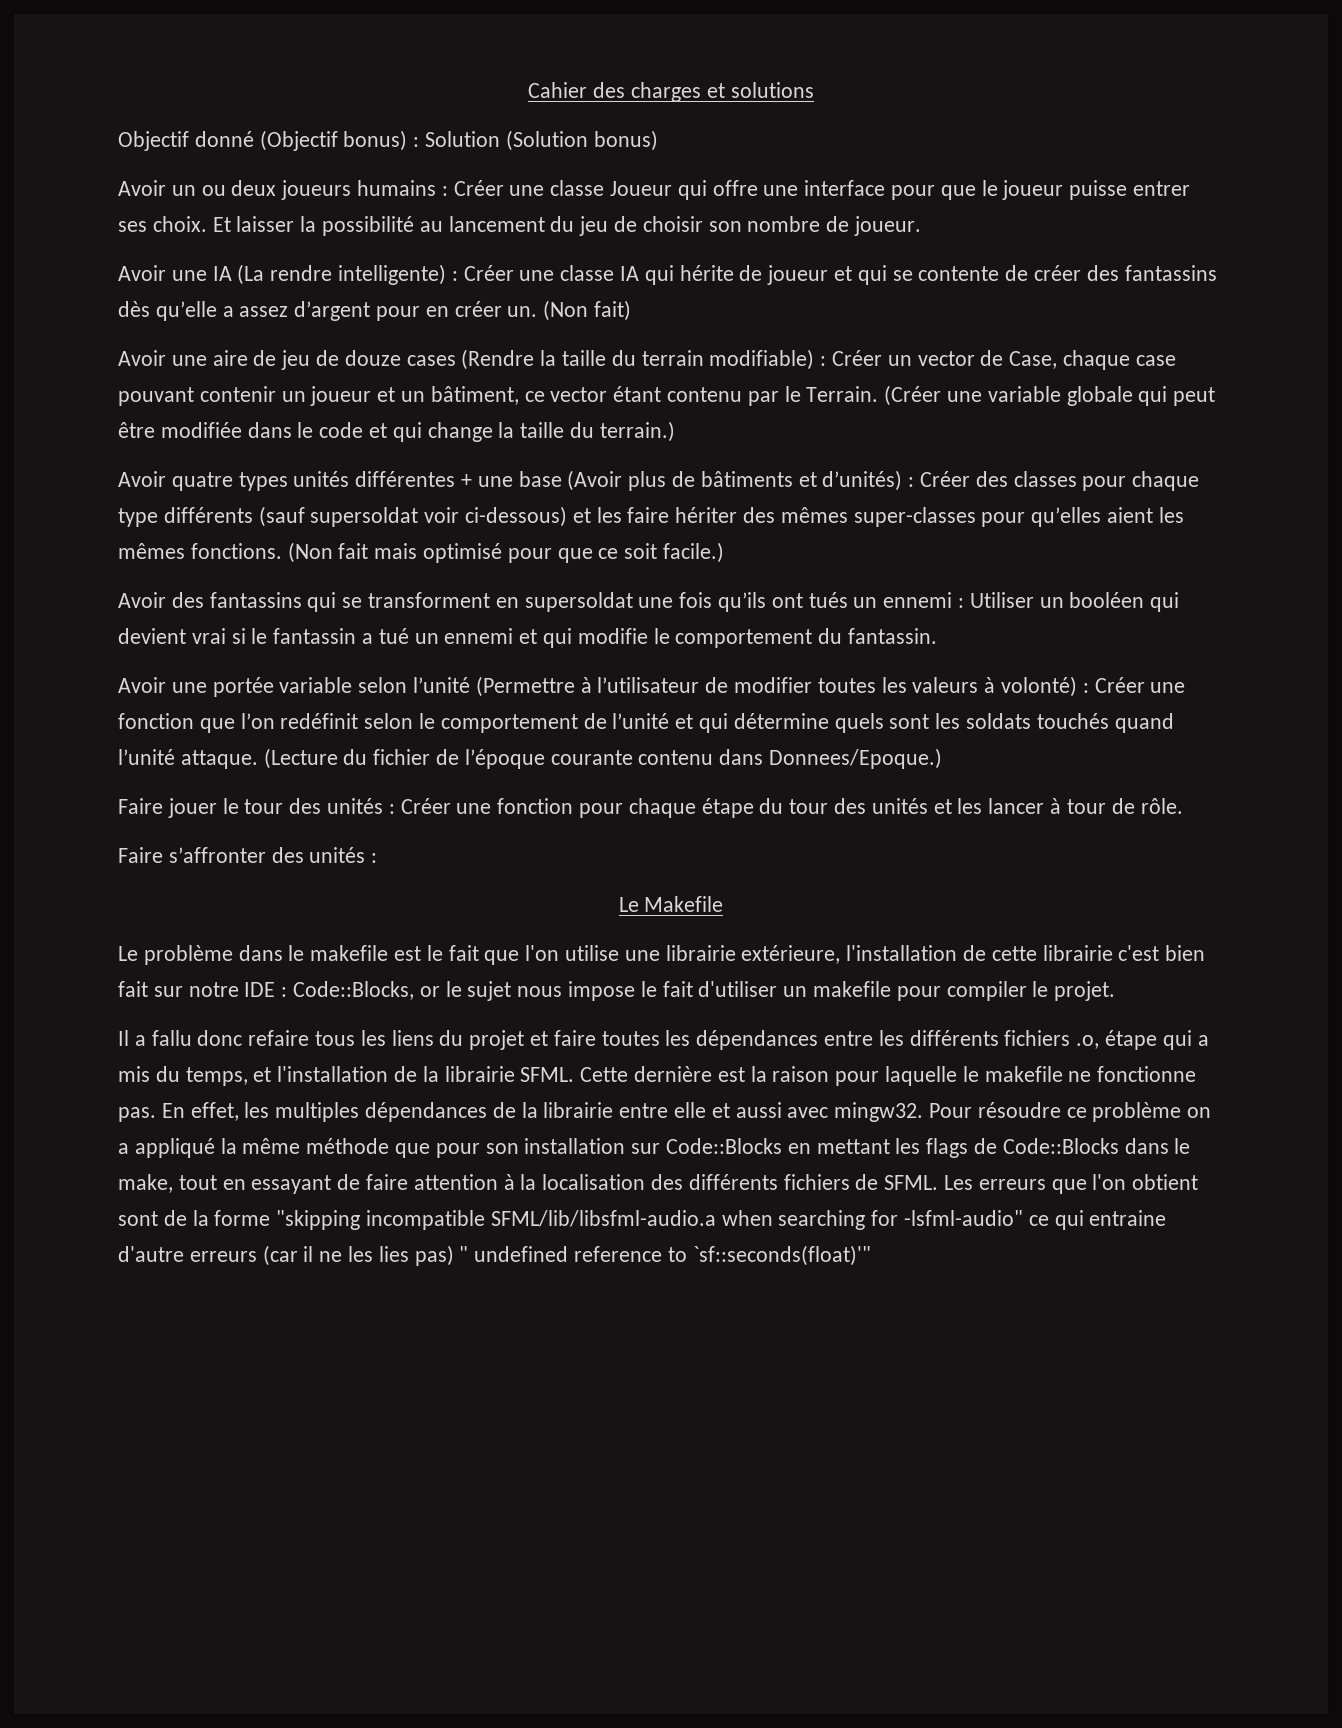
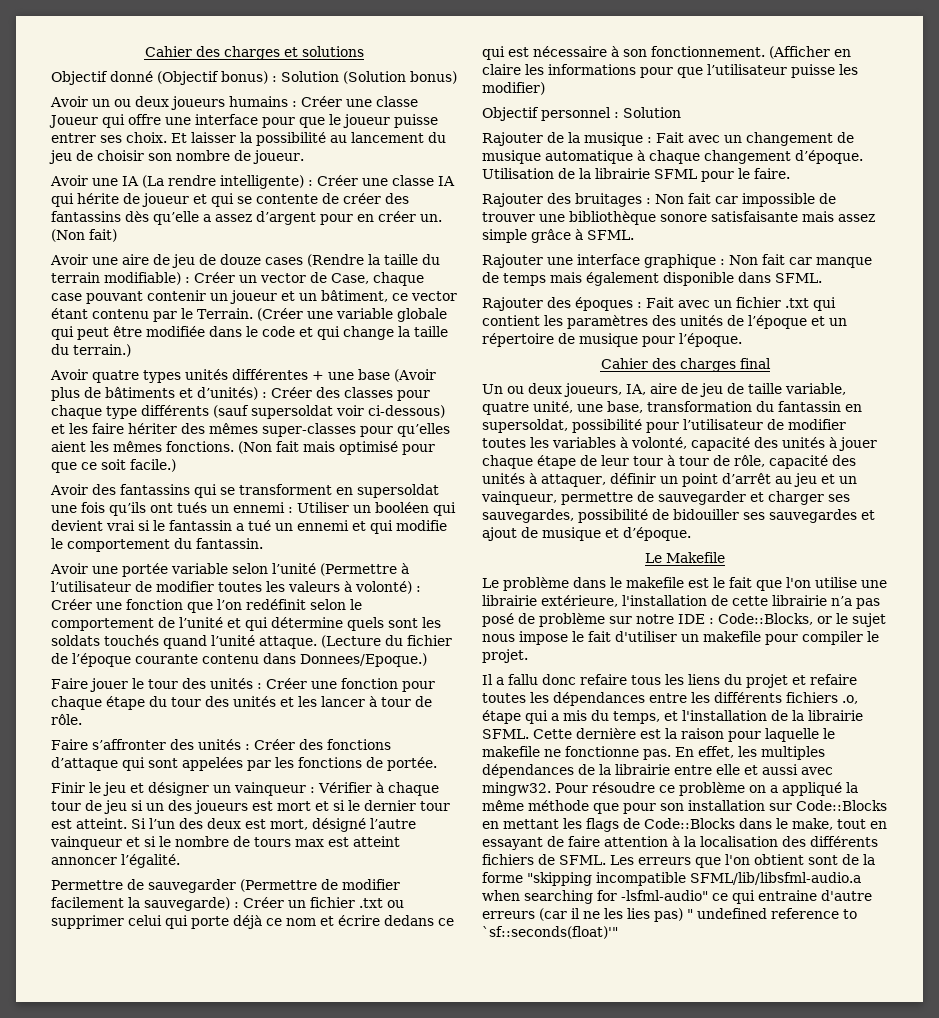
- Faire s’affronter des unités :
+ Faire s’affronter des unités : Créer des fonctions d’attaque qui sont appelées par les fonctions de portée.
+ Finir le jeu et désigner un vainqueur : Vérifier à chaque tour de jeu si un des joueurs est mort et si le dernier tour est atteint. Si l’un des deux est mort, désigné l’autre vainqueur et si le nombre de tours max est atteint annoncer l’égalité.
+ Permettre de sauvegarder (Permettre de modifier facilement la sauvegarde) : Créer un fichier .txt ou supprimer celui qui porte déjà ce nom et écrire dedans ce qui est nécessaire à son fonctionnement. (Afficher en claire les informations pour que l’utilisateur puisse les modifier)
+ Objectif personnel : Solution
+ Rajouter de la musique : Fait avec un changement de musique automatique à chaque changement d’époque. Utilisation de la librairie SFML pour le faire.
+ Rajouter des bruitages : Non fait car impossible de trouver une bibliothèque sonore satisfaisante mais assez simple grâce à SFML.
+ Rajouter une interface graphique : Non fait car manque de temps mais également disponible dans SFML.
+ Rajouter des époques : Fait avec un fichier .txt qui contient les paramètres des unités de l’époque et un répertoire de musique pour l’époque.
+ Cahier des charges final
+ Un ou deux joueurs, IA, aire de jeu de taille variable, quatre unité, une base, transformation du fantassin en supersoldat, possibilité pour l’utilisateur de modifier toutes les variables à volonté, capacité des unités à jouer chaque étape de leur tour à tour de rôle, capacité des unités à attaquer, définir un point d’arrêt au jeu et un vainqueur, permettre de sauvegarder et charger ses sauvegardes, possibilité de bidouiller ses sauvegardes et ajout de musique et d’époque.
- Le problème dans le makefile est le fait que l'on utilise une librairie extérieure, l'installation de cette librairie c'est bien fait sur notre IDE : Code::Blocks, or le sujet nous impose le fait d'utiliser un makefile pour compiler le projet.
+ Le problème dans le makefile est le fait que l'on utilise une librairie extérieure, l'installation de cette librairie n’a pas posé de problème sur notre IDE : Code::Blocks, or le sujet nous impose le fait d'utiliser un makefile pour compiler le projet.
- Il a fallu donc refaire tous les liens du projet et faire toutes les dépendances entre les différents fichiers .o, étape qui a mis du temps, et l'installation de la librairie SFML.
+ Il a fallu donc refaire tous les liens du projet et refaire toutes les dépendances entre les différents fichiers .o, étape qui a mis du temps, et l'installation de la librairie SFML.

